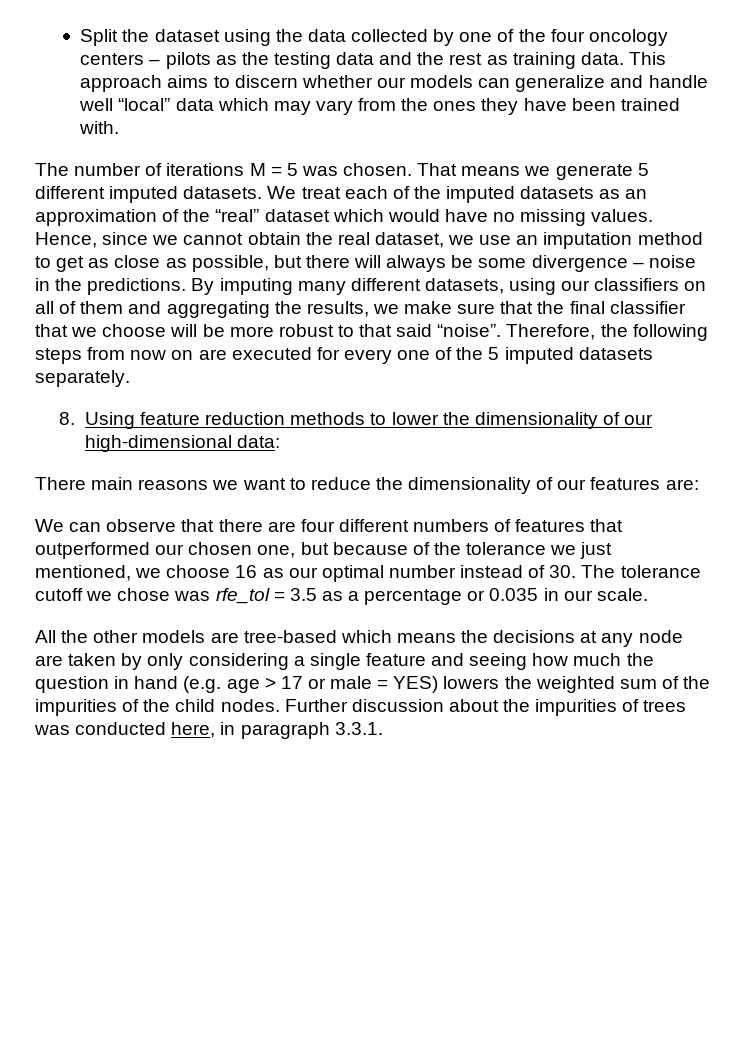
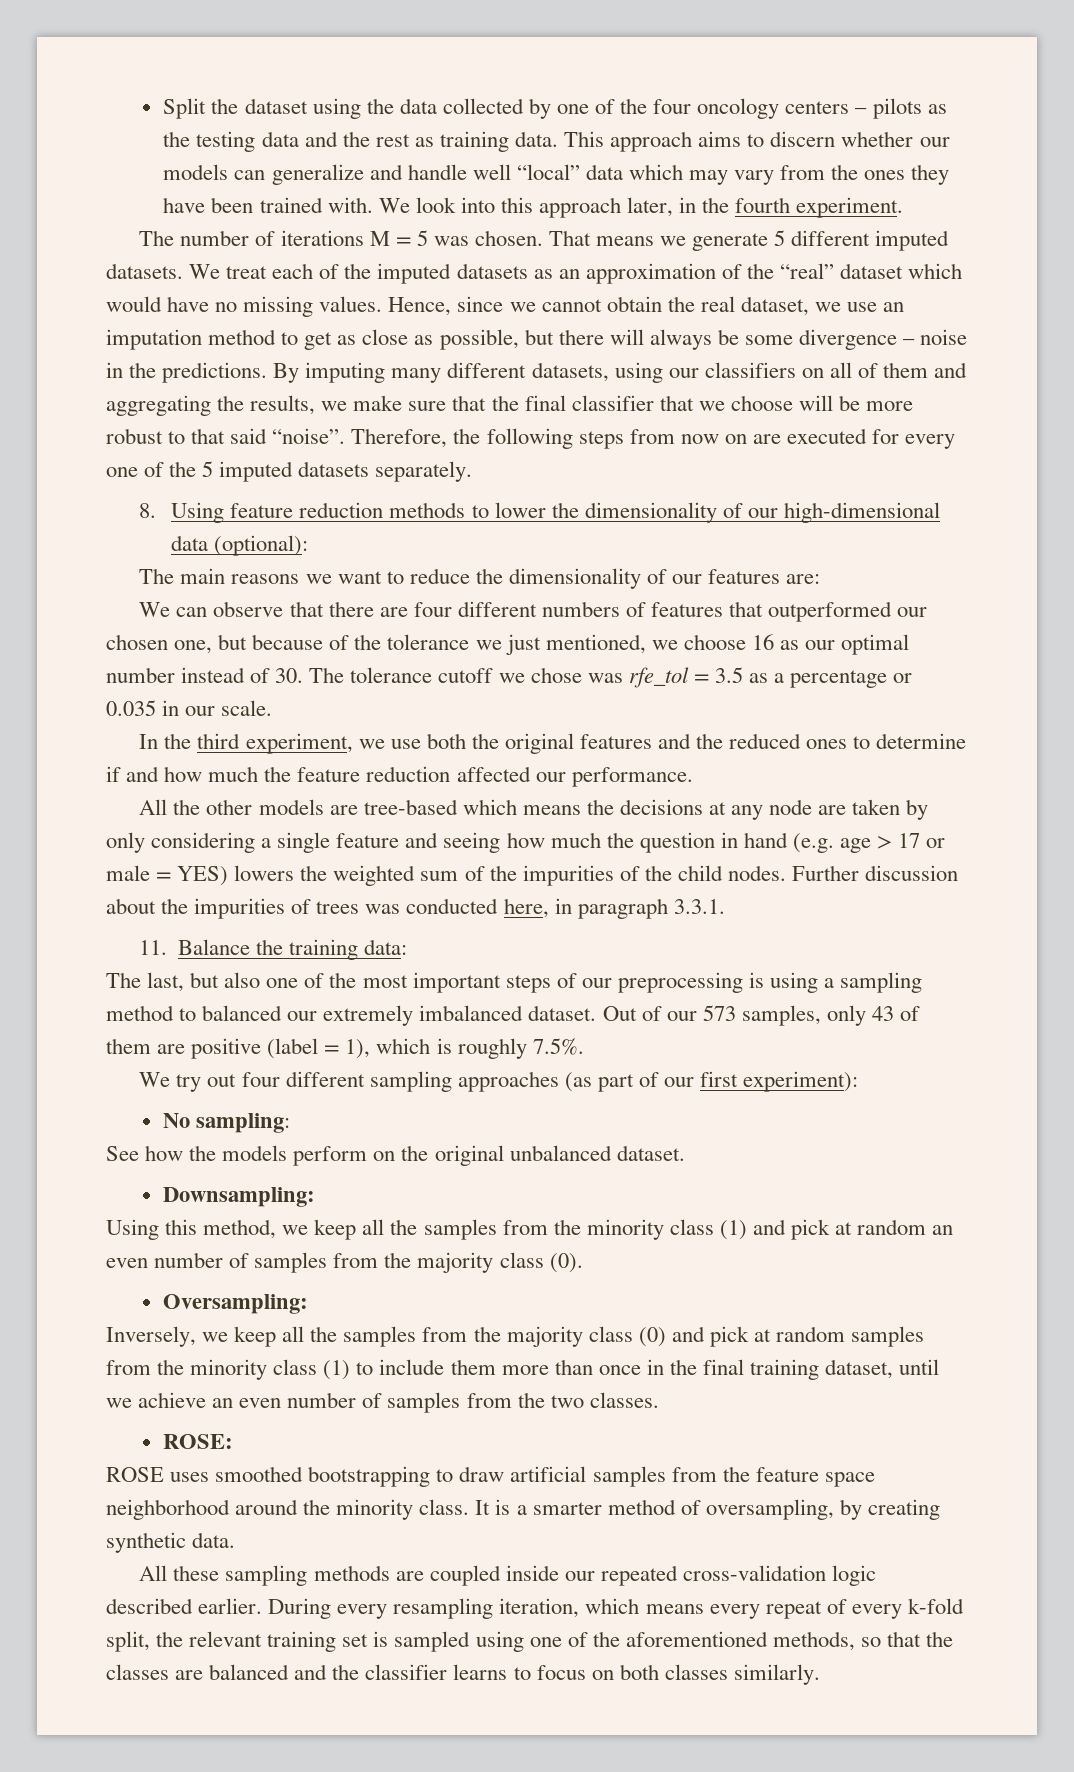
+ We look into this approach later, in the fourth experiment.
- 8. Using feature reduction methods to lower the dimensionality of our high-dimensional data:
- There main reasons we want to reduce the dimensionality of our features are:
+ 8. Using feature reduction methods to lower the dimensionality of our high-dimensional data (optional):
+ The main reasons we want to reduce the dimensionality of our features are:
+ In the third experiment, we use both the original features and the reduced ones to determine if and how much the feature reduction affected our performance.
+ 11. Balance the training data:
+ The last, but also one of the most important steps of our preprocessing is using a sampling method to balanced our extremely imbalanced dataset. Out of our 573 samples, only 43 of them are positive (label = 1), which is roughly 7.5%.
+ We try out four different sampling approaches (as part of our first experiment):
+ No sampling:
+ See how the models perform on the original unbalanced dataset.
+ Downsampling:
+ Using this method, we keep all the samples from the minority class (1) and pick at random an even number of samples from the majority class (0).
+ Oversampling:
+ Inversely, we keep all the samples from the majority class (0) and pick at random samples from the minority class (1) to include them more than once in the final training dataset, until we achieve an even number of samples from the two classes.
+ ROSE:
+ ROSE uses smoothed bootstrapping to draw artificial samples from the feature space neighborhood around the minority class. It is a smarter method of oversampling, by creating synthetic data.
+ All these sampling methods are coupled inside our repeated cross-validation logic described earlier. During every resampling iteration, which means every repeat of every k-fold split, the relevant training set is sampled using one of the aforementioned methods, so that the classes are balanced and the classifier learns to focus on both classes similarly.

